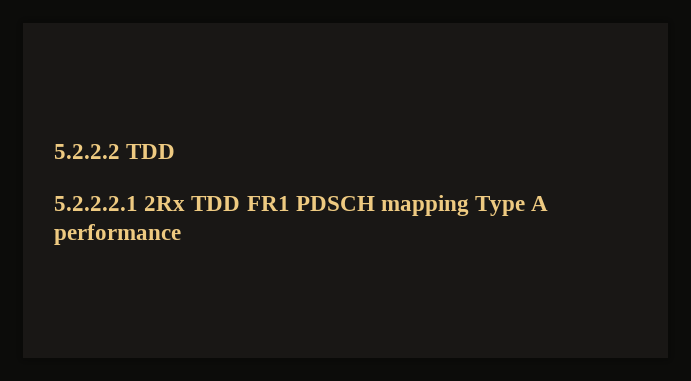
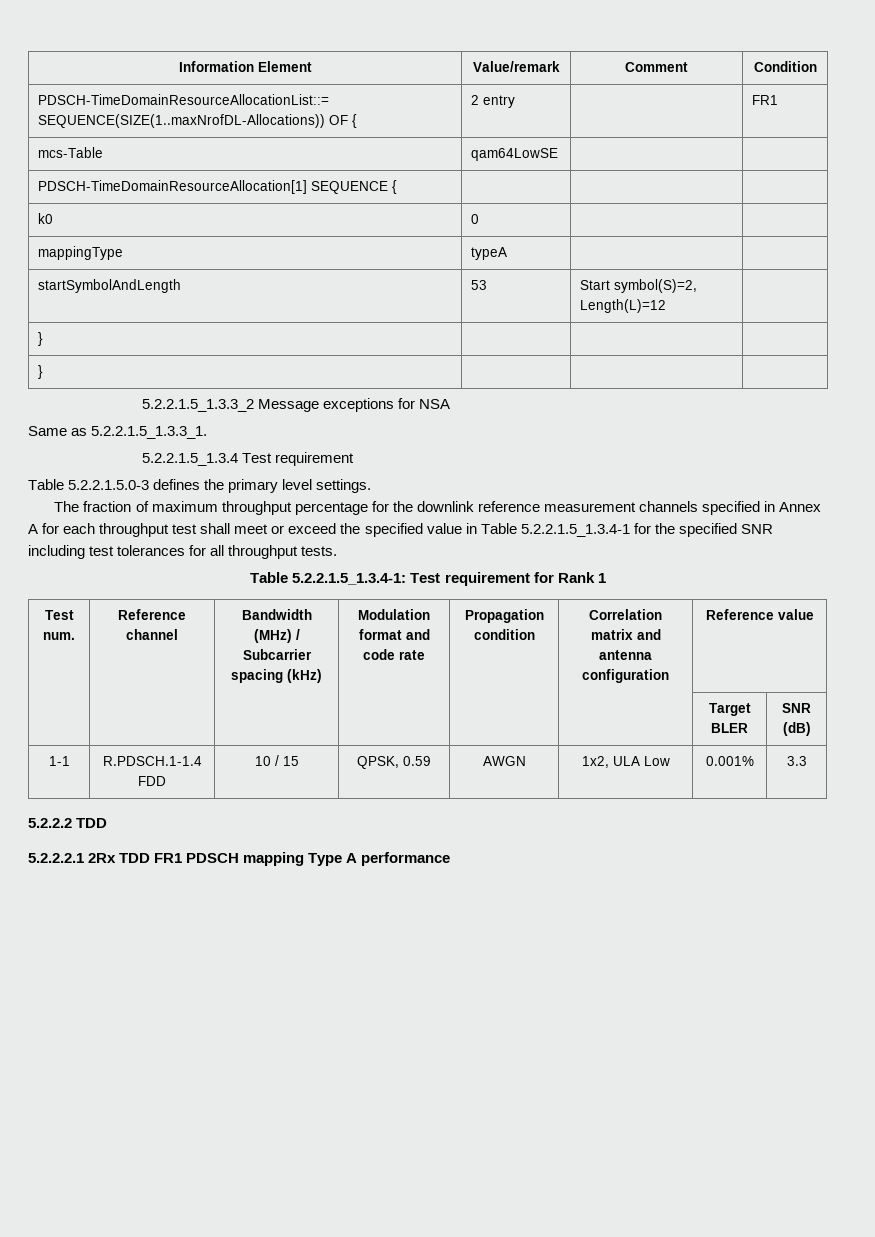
+ Information Element | Value/remark | Comment | Condition
+ PDSCH-TimeDomainResourceAllocationList::= SEQUENCE(SIZE(1..maxNrofDL-Allocations)) OF { | 2 entry | | FR1
+ mcs-Table | qam64LowSE | |
+ PDSCH-TimeDomainResourceAllocation[1] SEQUENCE { | | |
+ k0 | 0 | |
+ mappingType | typeA | |
+ startSymbolAndLength | 53 | Start symbol(S)=2, Length(L)=12 |
+ } | | |
+ } | | |
+ 5.2.2.1.5_1.3.3_2 Message exceptions for NSA
+ Same as 5.2.2.1.5_1.3.3_1.
+ 5.2.2.1.5_1.3.4 Test requirement
+ Table 5.2.2.1.5.0-3 defines the primary level settings.
+ The fraction of maximum throughput percentage for the downlink reference measurement channels specified in Annex A for each throughput test shall meet or exceed the specified value in Table 5.2.2.1.5_1.3.4-1 for the specified SNR including test tolerances for all throughput tests.
+ Table 5.2.2.1.5_1.3.4-1: Test requirement for Rank 1
+ Test num. | Reference channel | Bandwidth (MHz) / Subcarrier spacing (kHz) | Modulation format and code rate | Propagation condition | Correlation matrix and antenna configuration | Reference value
+ | | | | | | Target BLER | SNR (dB)
+ 1-1 | R.PDSCH.1-1.4 FDD | 10 / 15 | QPSK, 0.59 | AWGN | 1x2, ULA Low | 0.001% | 3.3

